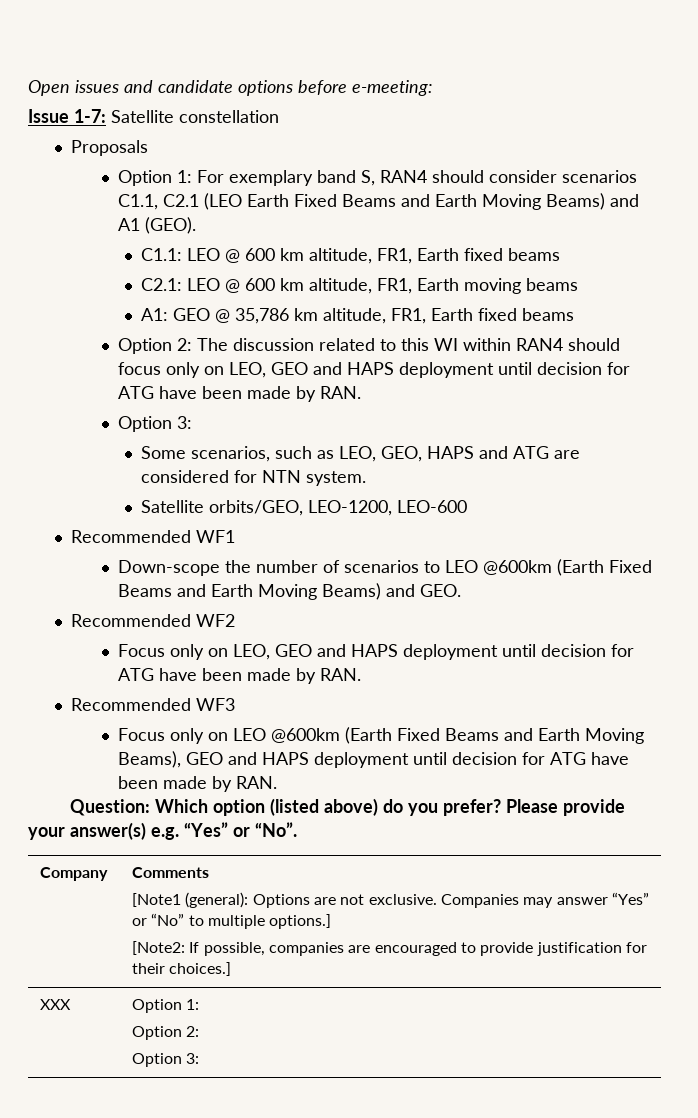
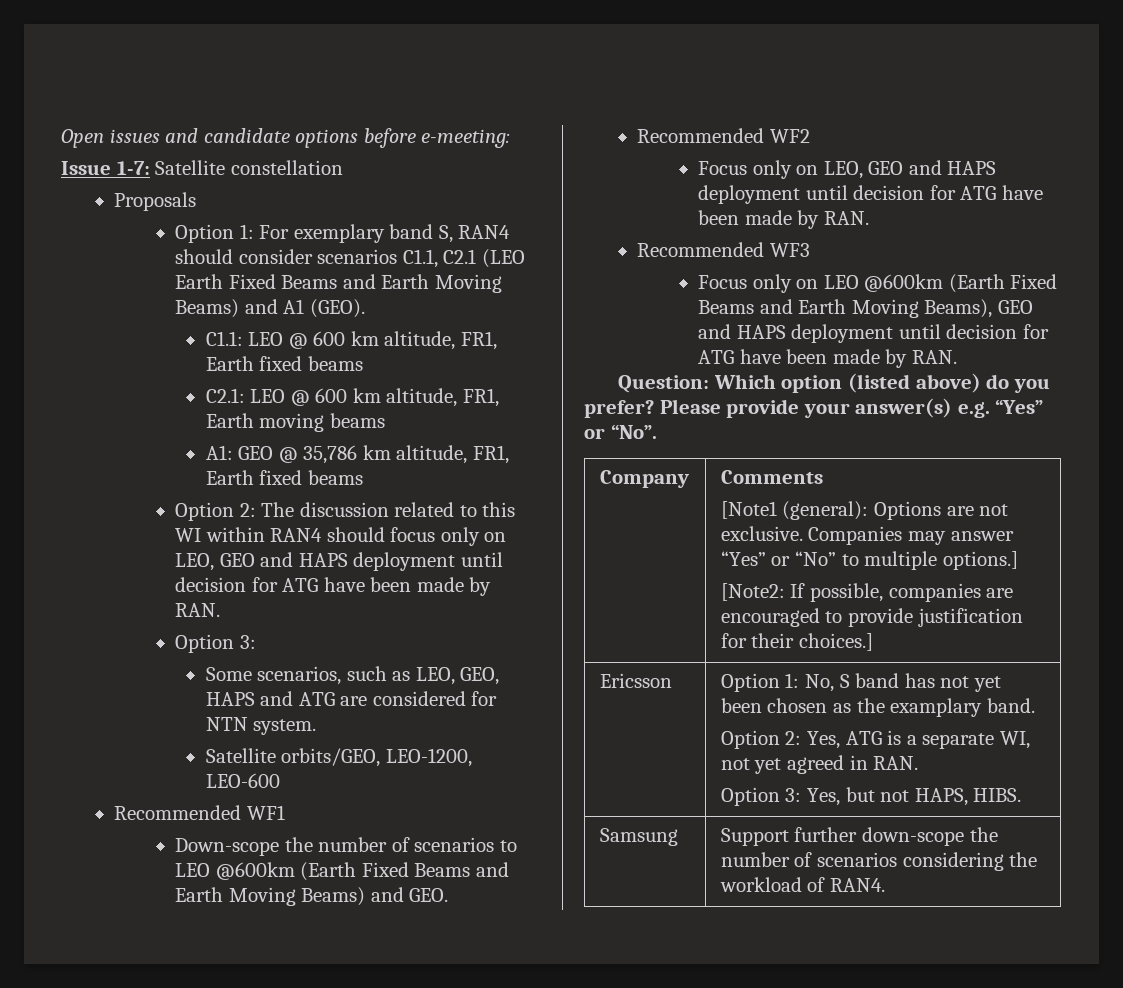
- XXX | Option 1:
- Option 2:
- Option 3:
+ Ericsson | Option 1: No, S band has not yet been chosen as the examplary band.
+ Option 2: Yes, ATG is a separate WI, not yet agreed in RAN.
+ Option 3: Yes, but not HAPS, HIBS.
+ Samsung | Support further down-scope the number of scenarios considering the workload of RAN4.

